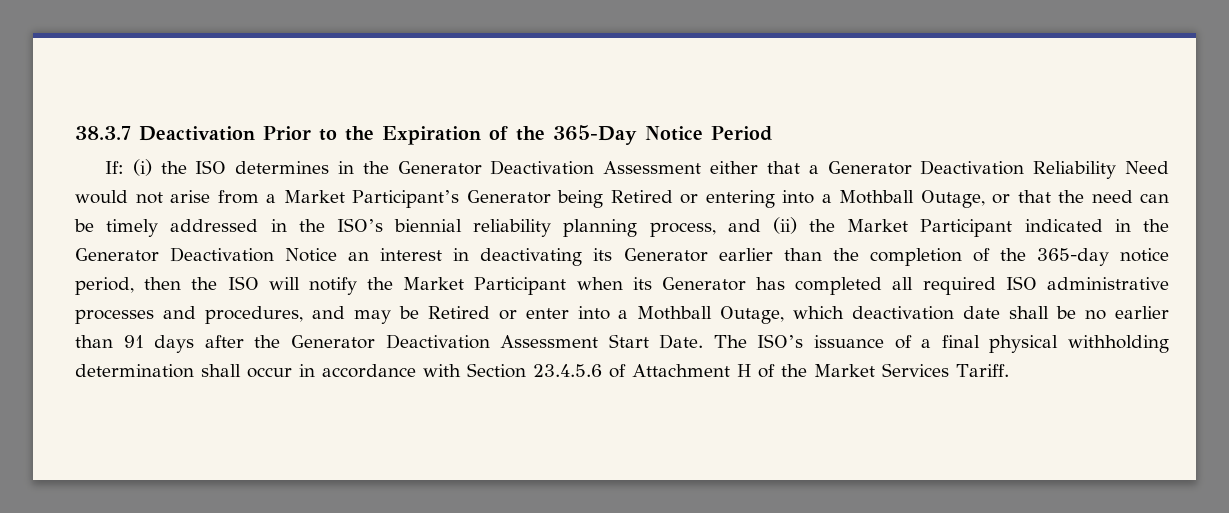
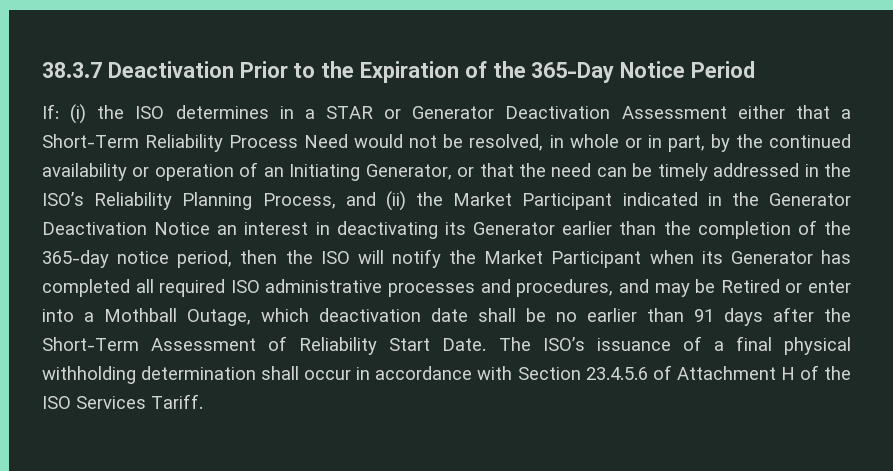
- (i) the ISO determines in the Generator Deactivation Assessment either that a Generator Deactivation Reliability Need would not arise from a Market Participant’s Generator being Retired or entering into a Mothball Outage, or that the need can be timely addressed in the ISO’s biennial reliability planning process, and (ii) the Market Participant indicated in the Generator Deactivation Notice an interest in deactivating its Generator earlier than the completion of the 365-day notice period, then the ISO will notify the Market Participant when its Generator has completed all required ISO administrative processes and procedures, and may be Retired or enter into a Mothball Outage, which deactivation date shall be no earlier than 91 days after the Generator Deactivation Assessment Start Date.
+ (i) the ISO determines in a STAR or Generator Deactivation Assessment either that a Short-Term Reliability Process Need would not be resolved, in whole or in part, by the continued availability or operation of an Initiating Generator, or that the need can be timely addressed in the ISO’s Reliability Planning Process, and (ii) the Market Participant indicated in the Generator Deactivation Notice an interest in deactivating its Generator earlier than the completion of the 365-day notice period, then the ISO will notify the Market Participant when its Generator has completed all required ISO administrative processes and procedures, and may be Retired or enter into a Mothball Outage, which deactivation date shall be no earlier than 91 days after the Short-Term Assessment of Reliability Start Date.
- The ISO’s issuance of a final physical withholding determination shall occur in accordance with Section 23.4.5.6 of Attachment H of the Market Services Tariff.
+ The ISO’s issuance of a final physical withholding determination shall occur in accordance with Section 23.4.5.6 of Attachment H of the ISO Services Tariff.

